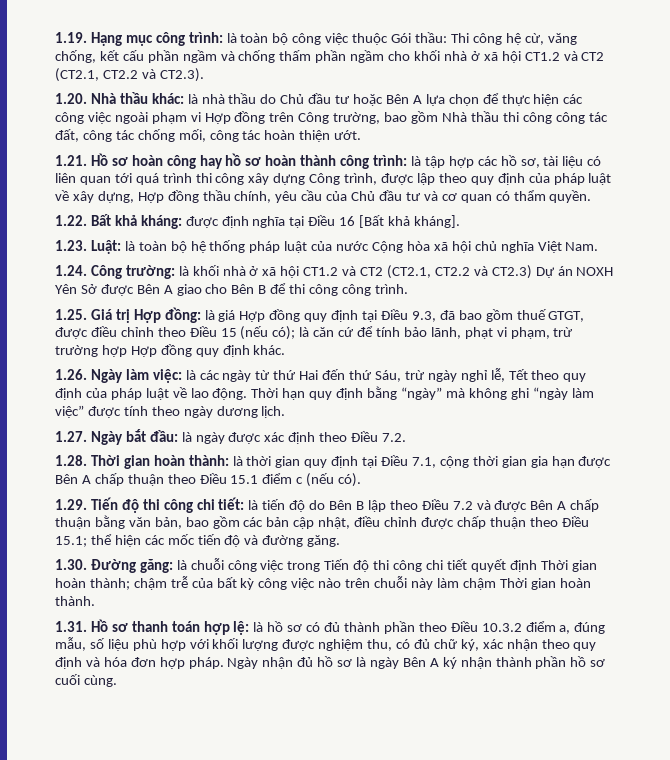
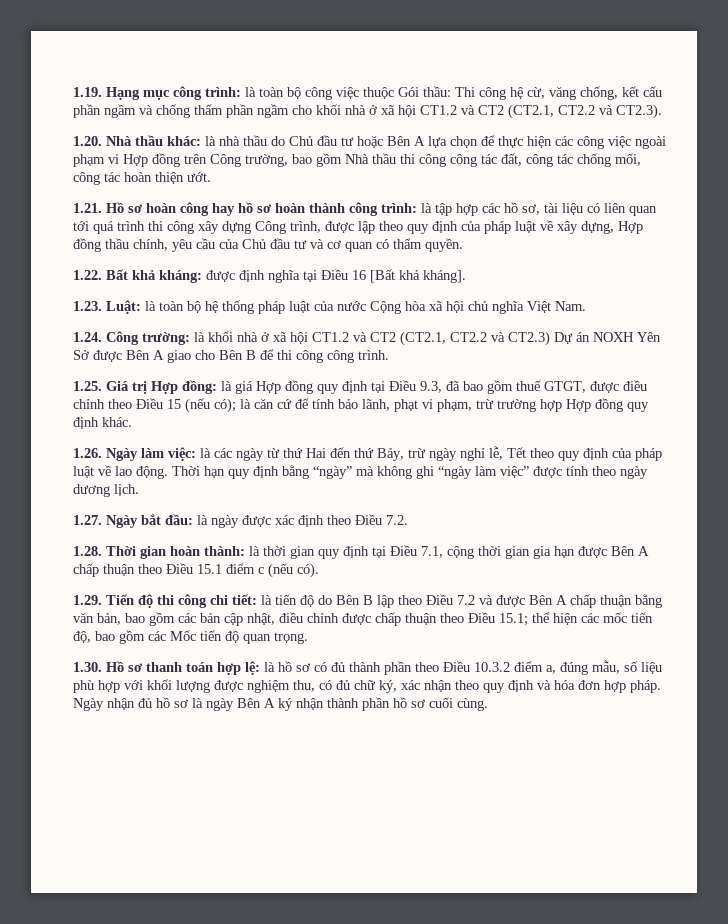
- 1.26. Ngày làm việc: là các ngày từ thứ Hai đến thứ Sáu, trừ ngày nghỉ lễ, Tết theo quy định của pháp luật về lao động.
+ 1.26. Ngày làm việc: là các ngày từ thứ Hai đến thứ Bảy, trừ ngày nghỉ lễ, Tết theo quy định của pháp luật về lao động.
- thể hiện các mốc tiến độ và đường găng.
- 1.30. Đường găng: là chuỗi công việc trong Tiến độ thi công chi tiết quyết định Thời gian hoàn thành; chậm trễ của bất kỳ công việc nào trên chuỗi này làm chậm Thời gian hoàn thành.
- 1.31. Hồ sơ thanh toán hợp lệ:
+ thể hiện các mốc tiến độ, bao gồm các Mốc tiến độ quan trọng.
+ 1.30. Hồ sơ thanh toán hợp lệ:

